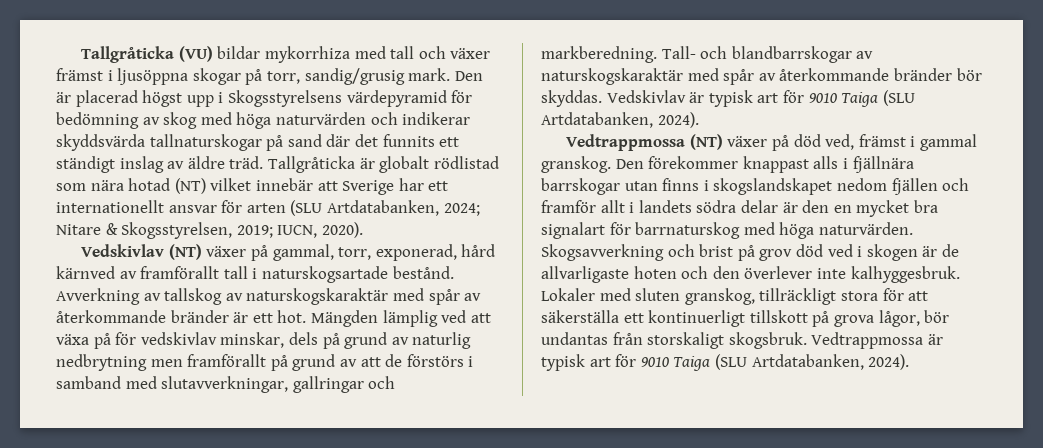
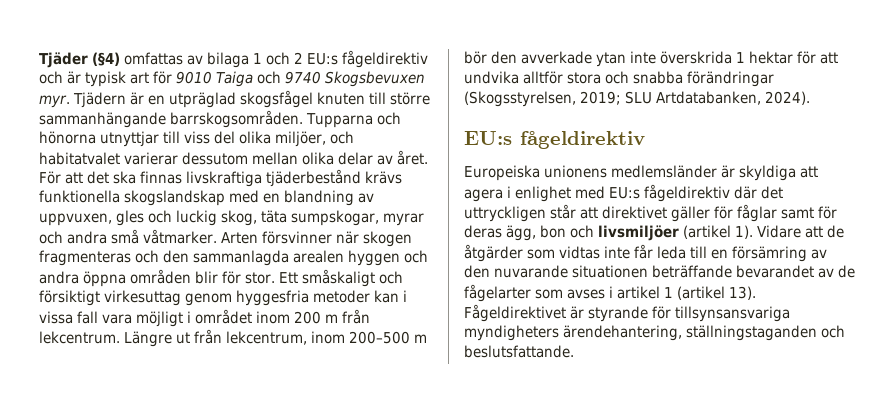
- Tallgråticka (VU) bildar mykorrhiza med tall och växer främst i ljusöppna skogar på torr, sandig/grusig mark. Den är placerad högst upp i Skogsstyrelsens värdepyramid för bedömning av skog med höga naturvärden och indikerar skyddsvärda tallnaturskogar på sand där det funnits ett ständigt inslag av äldre träd. Tallgråticka är globalt rödlistad som nära hotad (NT) vilket innebär att Sverige har ett internationellt ansvar för arten (SLU Artdatabanken, 2024; Nitare & Skogsstyrelsen, 2019; IUCN, 2020).
- Vedskivlav (NT) växer på gammal, torr, exponerad, hård kärnved av framförallt tall i naturskogsartade bestånd. Avverkning av tallskog av naturskogskaraktär med spår av återkommande bränder är ett hot. Mängden lämplig ved att växa på för vedskivlav minskar, dels på grund av naturlig nedbrytning men framförallt på grund av att de förstörs i samband med slutavverkningar, gallringar och markberedning. Tall- och blandbarrskogar av naturskogskaraktär med spår av återkommande bränder bör skyddas. Vedskivlav är typisk art för 9010 Taiga (SLU Artdatabanken, 2024).
- Vedtrappmossa (NT) växer på död ved, främst i gammal granskog. Den förekommer knappast alls i fjällnära barrskogar utan finns i skogslandskapet nedom fjällen och framför allt i landets södra delar är den en mycket bra signalart för barrnaturskog med höga naturvärden. Skogsavverkning och brist på grov död ved i skogen är de allvarligaste hoten och den överlever inte kalhyggesbruk. Lokaler med sluten granskog, tillräckligt stora för att säkerställa ett kontinuerligt tillskott på grova lågor, bör undantas från storskaligt skogsbruk. Vedtrappmossa är typisk art för 9010 Taiga (SLU Artdatabanken, 2024).
+ Tjäder (§4) omfattas av bilaga 1 och 2 EU:s fågeldirektiv och är typisk art för 9010 Taiga och 9740 Skogsbevuxen myr. Tjädern är en utpräglad skogsfågel knuten till större sammanhängande barrskogsområden. Tupparna och hönorna utnyttjar till viss del olika miljöer, och habitatvalet varierar dessutom mellan olika delar av året. För att det ska finnas livskraftiga tjäderbestånd krävs funktionella skogslandskap med en blandning av uppvuxen, gles och luckig skog, täta sumpskogar, myrar och andra små våtmarker. Arten försvinner när skogen fragmenteras och den sammanlagda arealen hyggen och andra öppna områden blir för stor. Ett småskaligt och försiktigt virkesuttag genom hyggesfria metoder kan i vissa fall vara möjligt i området inom 200 m från lekcentrum. Längre ut från lekcentrum, inom 200–500 m bör den avverkade ytan inte överskrida 1 hektar för att undvika alltför stora och snabba förändringar (Skogsstyrelsen, 2019; SLU Artdatabanken, 2024).
+ EU:s fågeldirektiv
+ Europeiska unionens medlemsländer är skyldiga att agera i enlighet med EU:s fågeldirektiv där det uttryckligen står att direktivet gäller för fåglar samt för deras ägg, bon och livsmiljöer (artikel 1). Vidare att de åtgärder som vidtas inte får leda till en försämring av den nuvarande situationen beträffande bevarandet av de fågelarter som avses i artikel 1 (artikel 13). Fågeldirektivet är styrande för tillsynsansvariga myndigheters ärendehantering, ställningstaganden och beslutsfattande.

